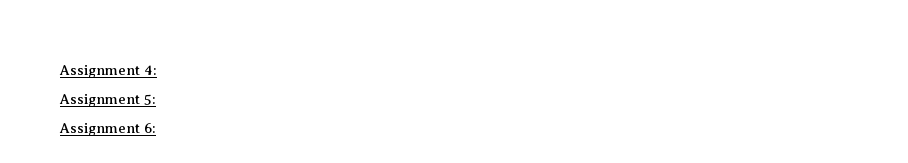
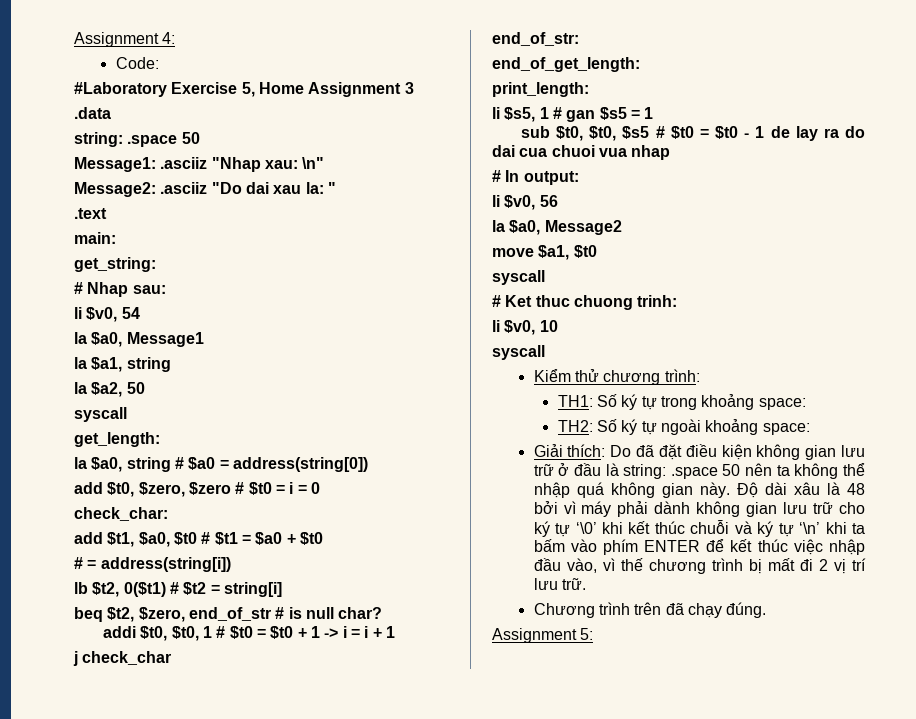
+ Code:
+ #Laboratory Exercise 5, Home Assignment 3
+ .data
+ string: .space 50
+ Message1: .asciiz "Nhap xau: \n"
+ Message2: .asciiz "Do dai xau la: "
+ .text
+ main:
+ get_string:
+ # Nhap sau:
+ li $v0, 54
+ la $a0, Message1
+ la $a1, string
+ la $a2, 50
+ syscall
+ get_length:
+ la $a0, string # $a0 = address(string[0])
+ add $t0, $zero, $zero # $t0 = i = 0
+ check_char:
+ add $t1, $a0, $t0 # $t1 = $a0 + $t0
+ # = address(string[i])
+ lb $t2, 0($t1) # $t2 = string[i]
+ beq $t2, $zero, end_of_str # is null char?
+ addi $t0, $t0, 1 # $t0 = $t0 + 1 -> i = i + 1
+ j check_char
+ end_of_str:
+ end_of_get_length:
+ print_length:
+ li $s5, 1 # gan $s5 = 1
+ sub $t0, $t0, $s5 # $t0 = $t0 - 1 de lay ra do dai cua chuoi vua nhap
+ # In output:
+ li $v0, 56
+ la $a0, Message2
+ move $a1, $t0
+ syscall
+ # Ket thuc chuong trinh:
+ li $v0, 10
+ syscall
+ Kiểm thử chương trình:
+ TH1: Số ký tự trong khoảng space:
+ TH2: Số ký tự ngoài khoảng space:
+ Giải thích: Do đã đặt điều kiện không gian lưu trữ ở đầu là string: .space 50 nên ta không thể nhập quá không gian này. Độ dài xâu là 48 bởi vì máy phải dành không gian lưu trữ cho ký tự ‘\0’ khi kết thúc chuỗi và ký tự ‘\n’ khi ta bấm vào phím ENTER để kết thúc việc nhập đầu vào, vì thế chương trình bị mất đi 2 vị trí lưu trữ.
+ Chương trình trên đã chạy đúng.
- Assignment 6:

